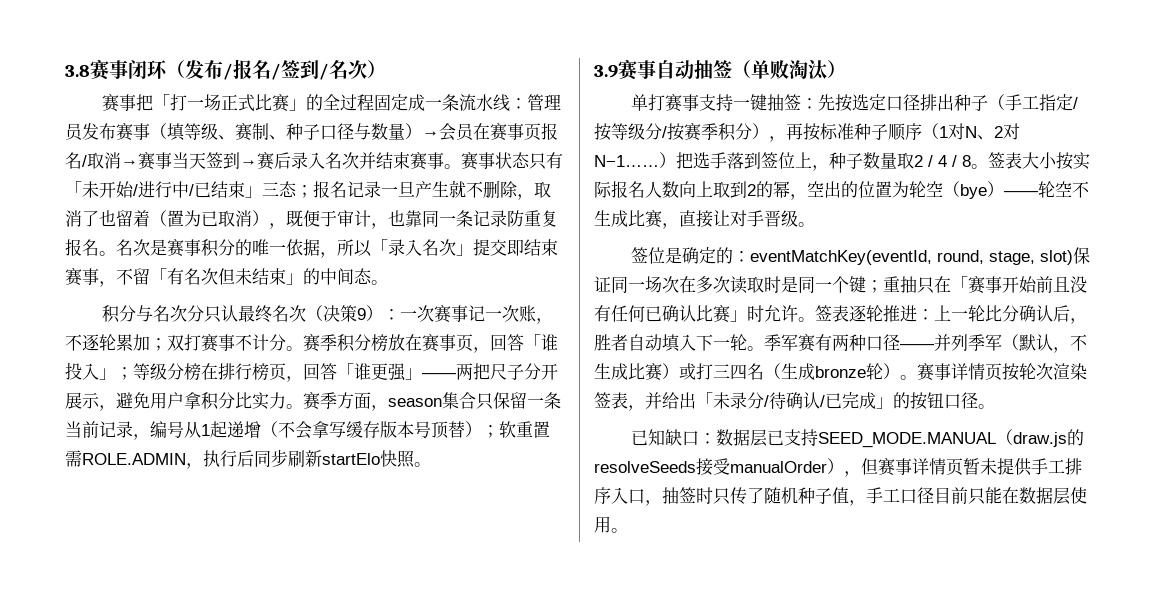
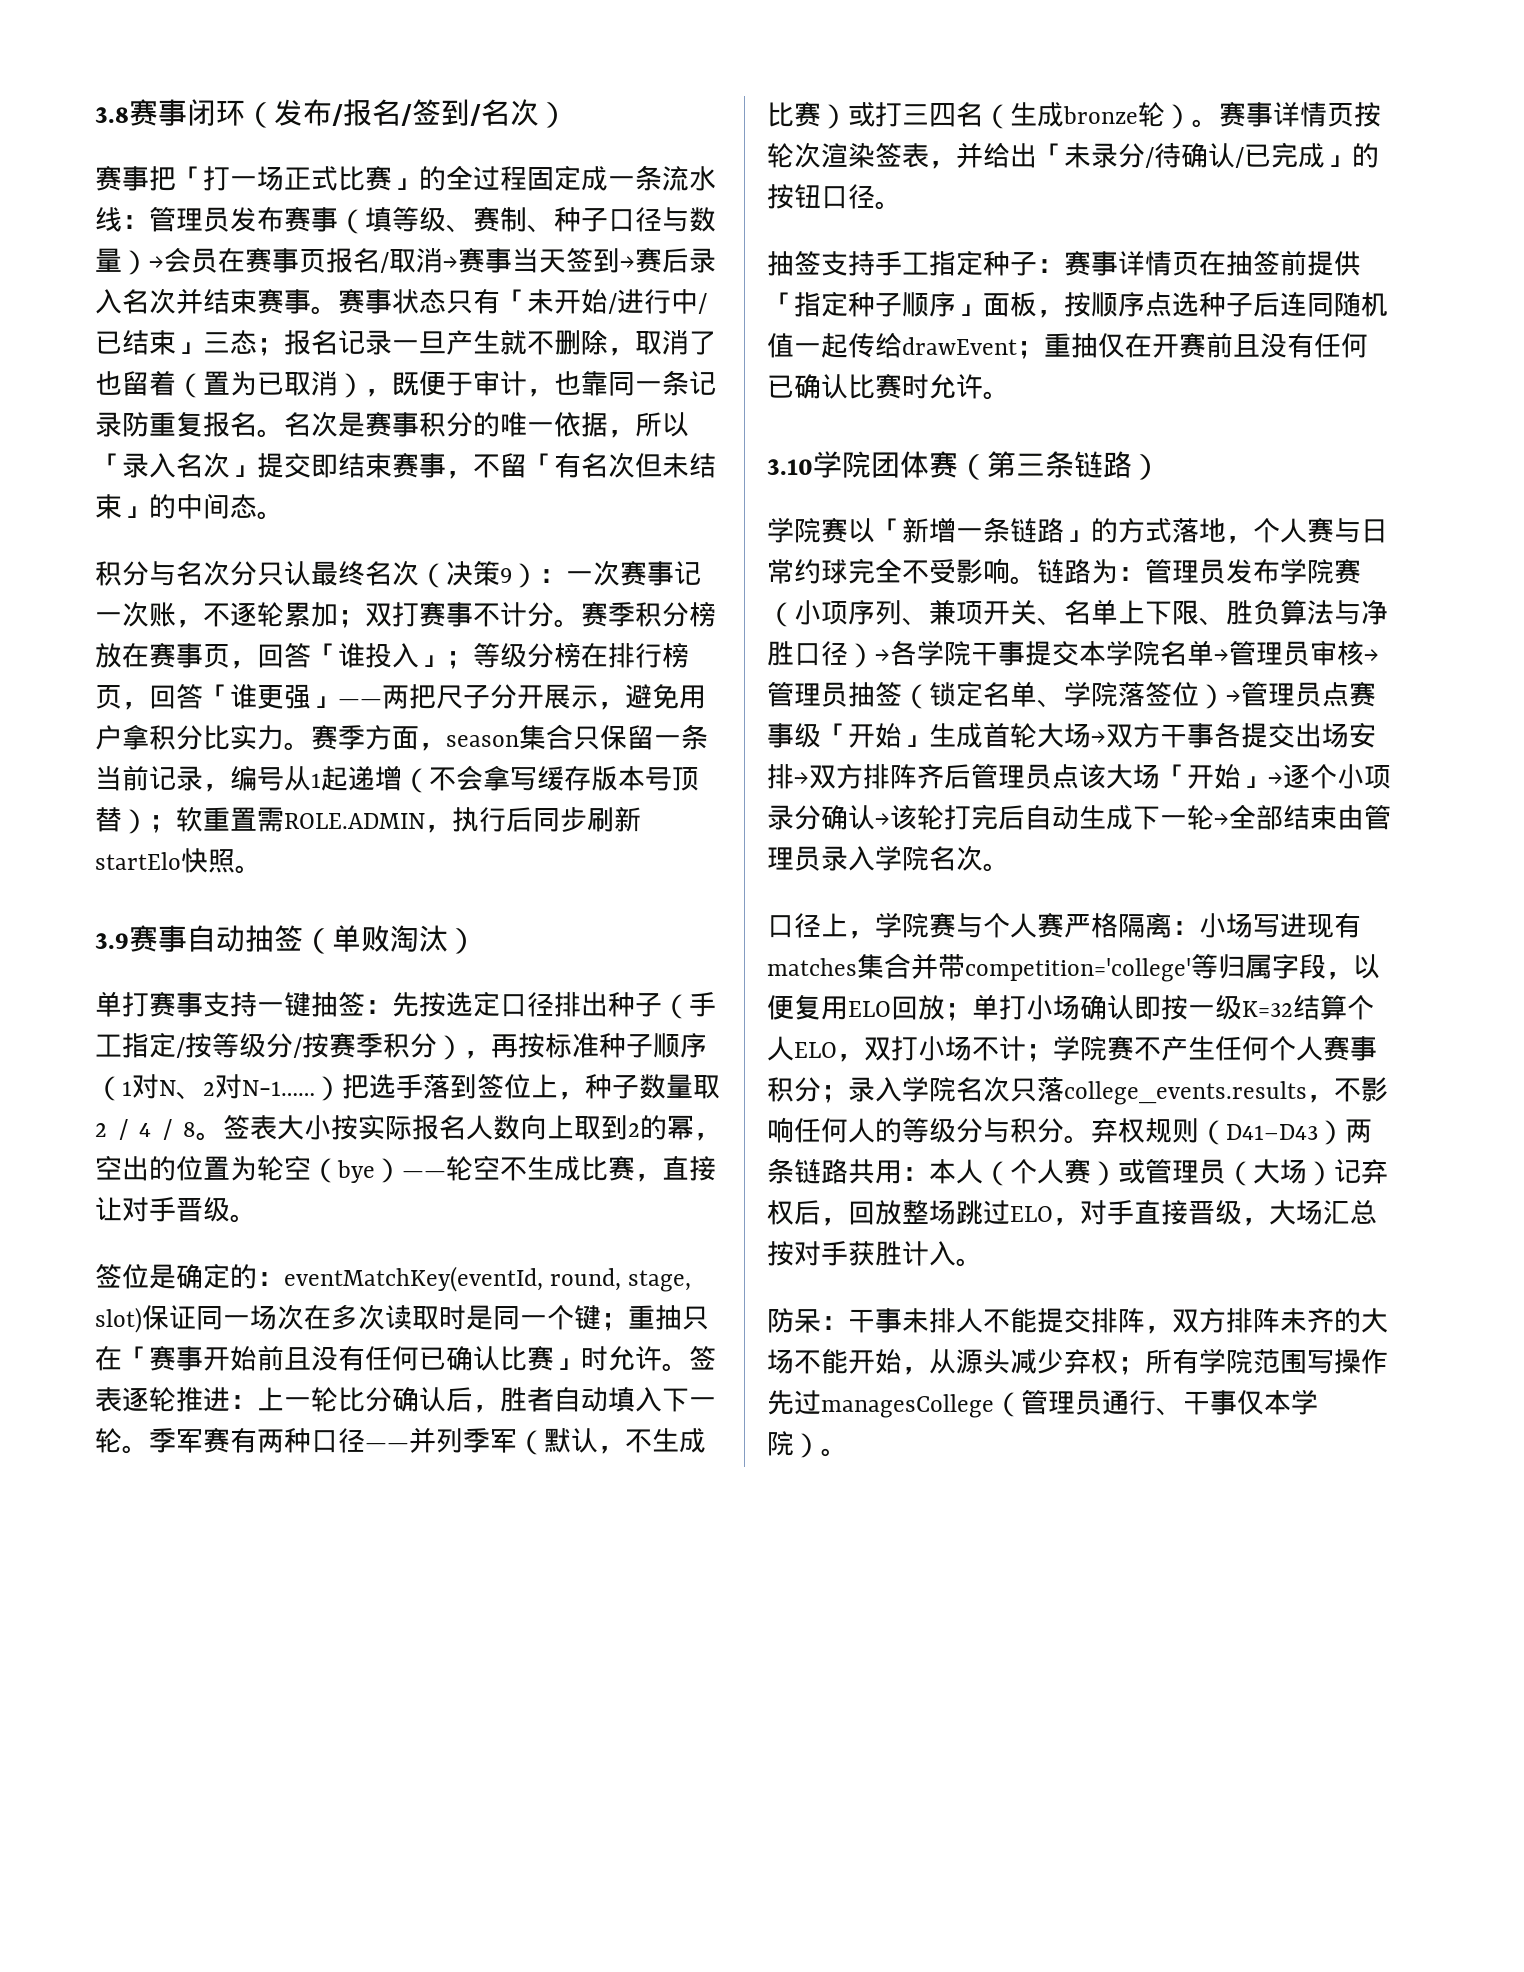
- 已知缺口：数据层已支持SEED_MODE.MANUAL（draw.js的resolveSeeds接受manualOrder），但赛事详情页暂未提供手工排序入口，抽签时只传了随机种子值，手工口径目前只能在数据层使用。
+ 抽签支持手工指定种子：赛事详情页在抽签前提供「指定种子顺序」面板，按顺序点选种子后连同随机值一起传给drawEvent；重抽仅在开赛前且没有任何已确认比赛时允许。
+ 3.10学院团体赛（第三条链路）
+ 学院赛以「新增一条链路」的方式落地，个人赛与日常约球完全不受影响。链路为：管理员发布学院赛（小项序列、兼项开关、名单上下限、胜负算法与净胜口径）→各学院干事提交本学院名单→管理员审核→管理员抽签（锁定名单、学院落签位）→管理员点赛事级「开始」生成首轮大场→双方干事各提交出场安排→双方排阵齐后管理员点该大场「开始」→逐个小项录分确认→该轮打完后自动生成下一轮→全部结束由管理员录入学院名次。
+ 口径上，学院赛与个人赛严格隔离：小场写进现有matches集合并带competition='college'等归属字段，以便复用ELO回放；单打小场确认即按一级K=32结算个人ELO，双打小场不计；学院赛不产生任何个人赛事积分；录入学院名次只落college_events.results，不影响任何人的等级分与积分。弃权规则（D41–D43）两条链路共用：本人（个人赛）或管理员（大场）记弃权后，回放整场跳过ELO，对手直接晋级，大场汇总按对手获胜计入。
+ 防呆：干事未排人不能提交排阵，双方排阵未齐的大场不能开始，从源头减少弃权；所有学院范围写操作先过managesCollege（管理员通行、干事仅本学院）。

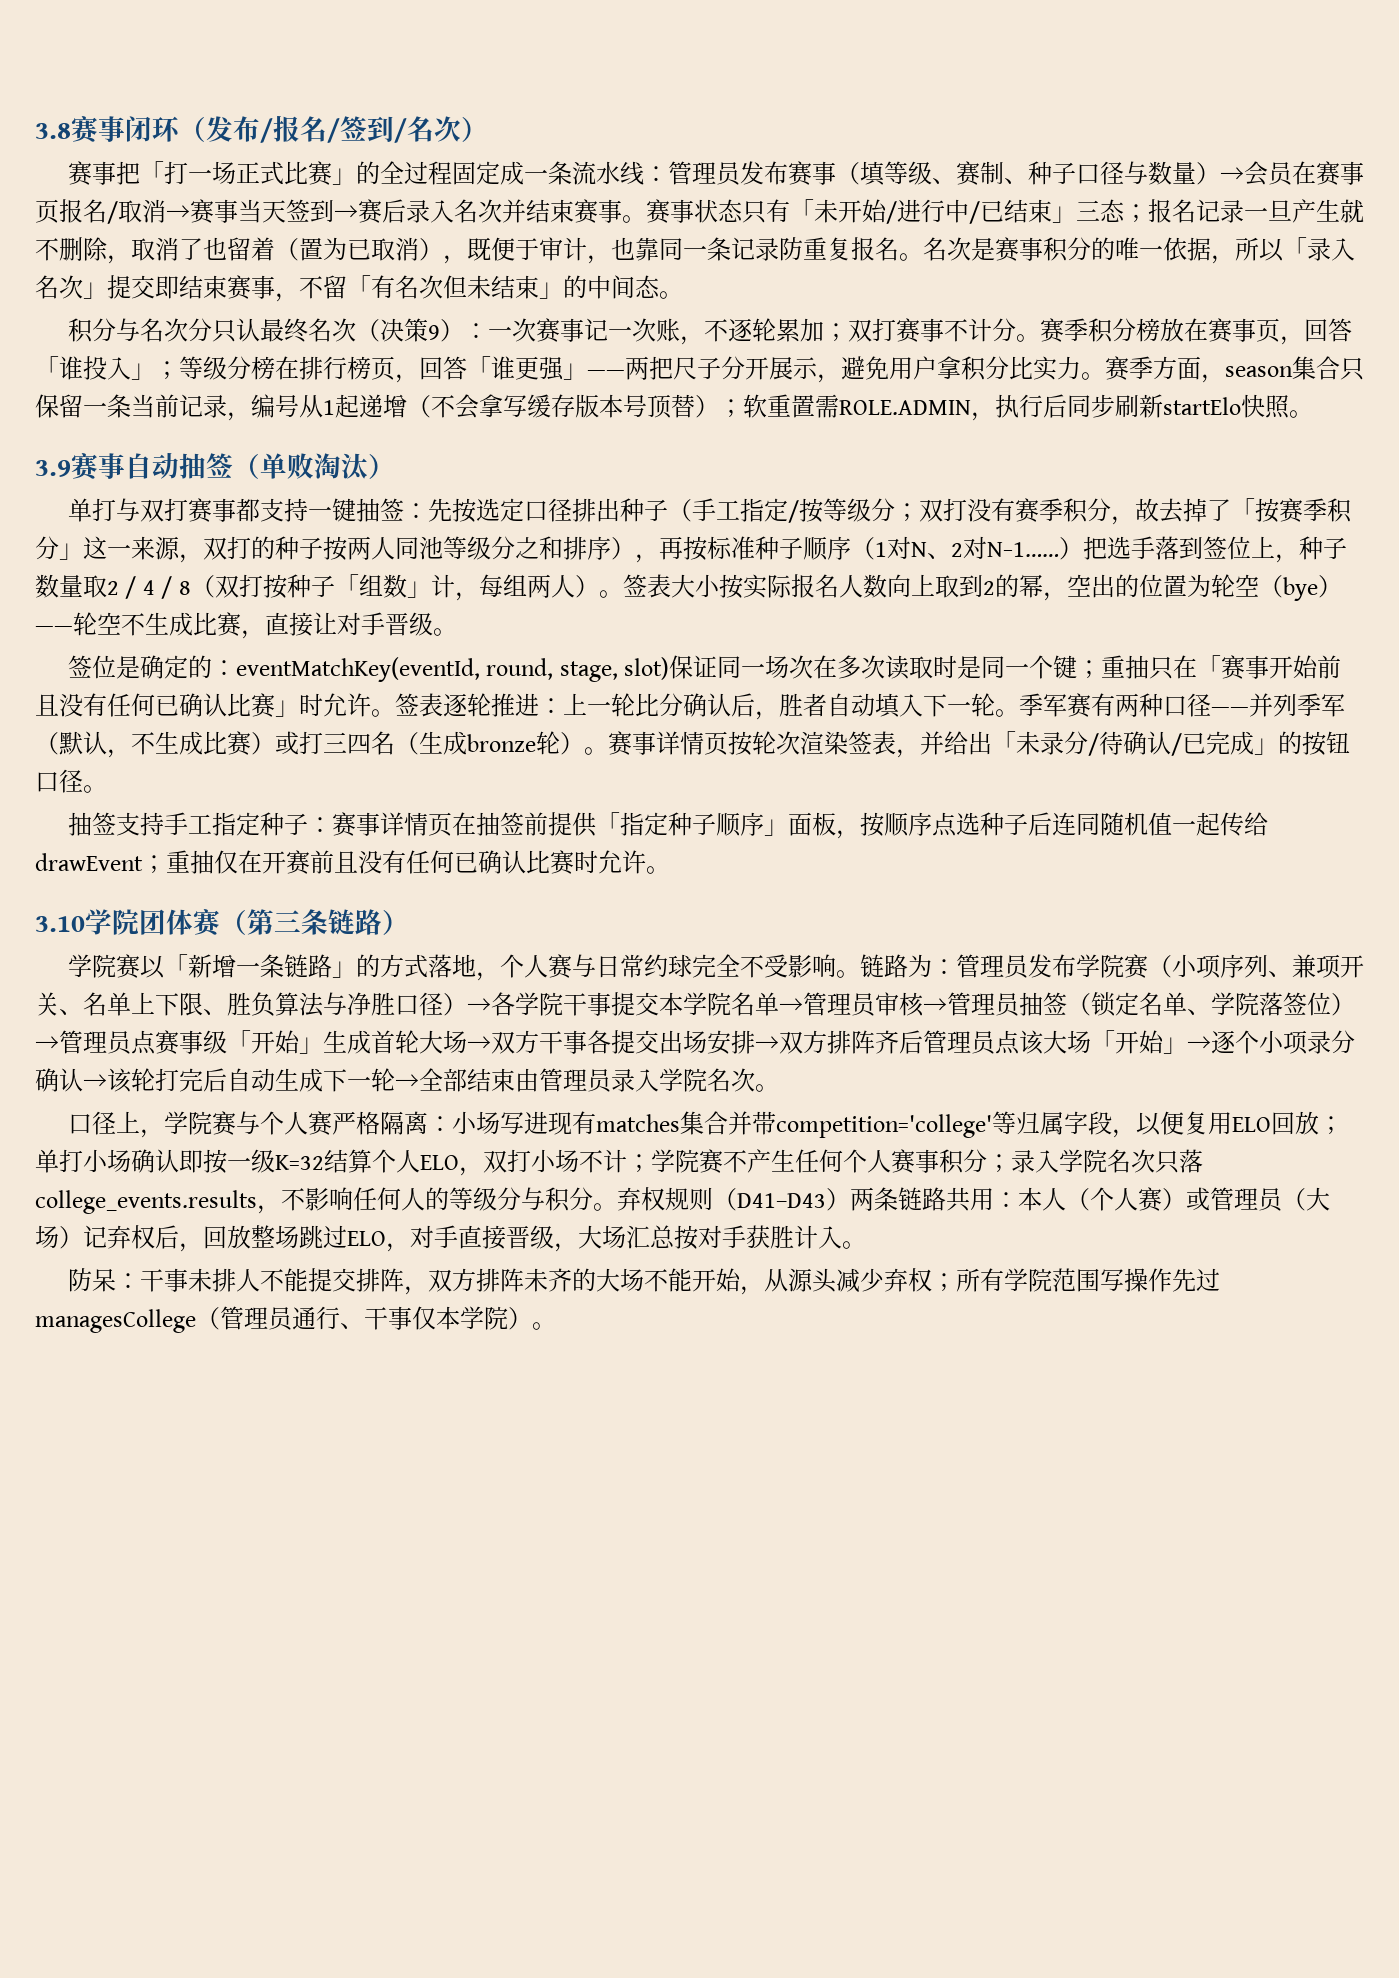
- 单打赛事支持一键抽签：先按选定口径排出种子（手工指定/按等级分/按赛季积分），再按标准种子顺序（1对N、2对N−1……）把选手落到签位上，种子数量取2 / 4 / 8。
+ 单打与双打赛事都支持一键抽签：先按选定口径排出种子（手工指定/按等级分；双打没有赛季积分，故去掉了「按赛季积分」这一来源，双打的种子按两人同池等级分之和排序），再按标准种子顺序（1对N、2对N−1……）把选手落到签位上，种子数量取2 / 4 / 8（双打按种子「组数」计，每组两人）。

